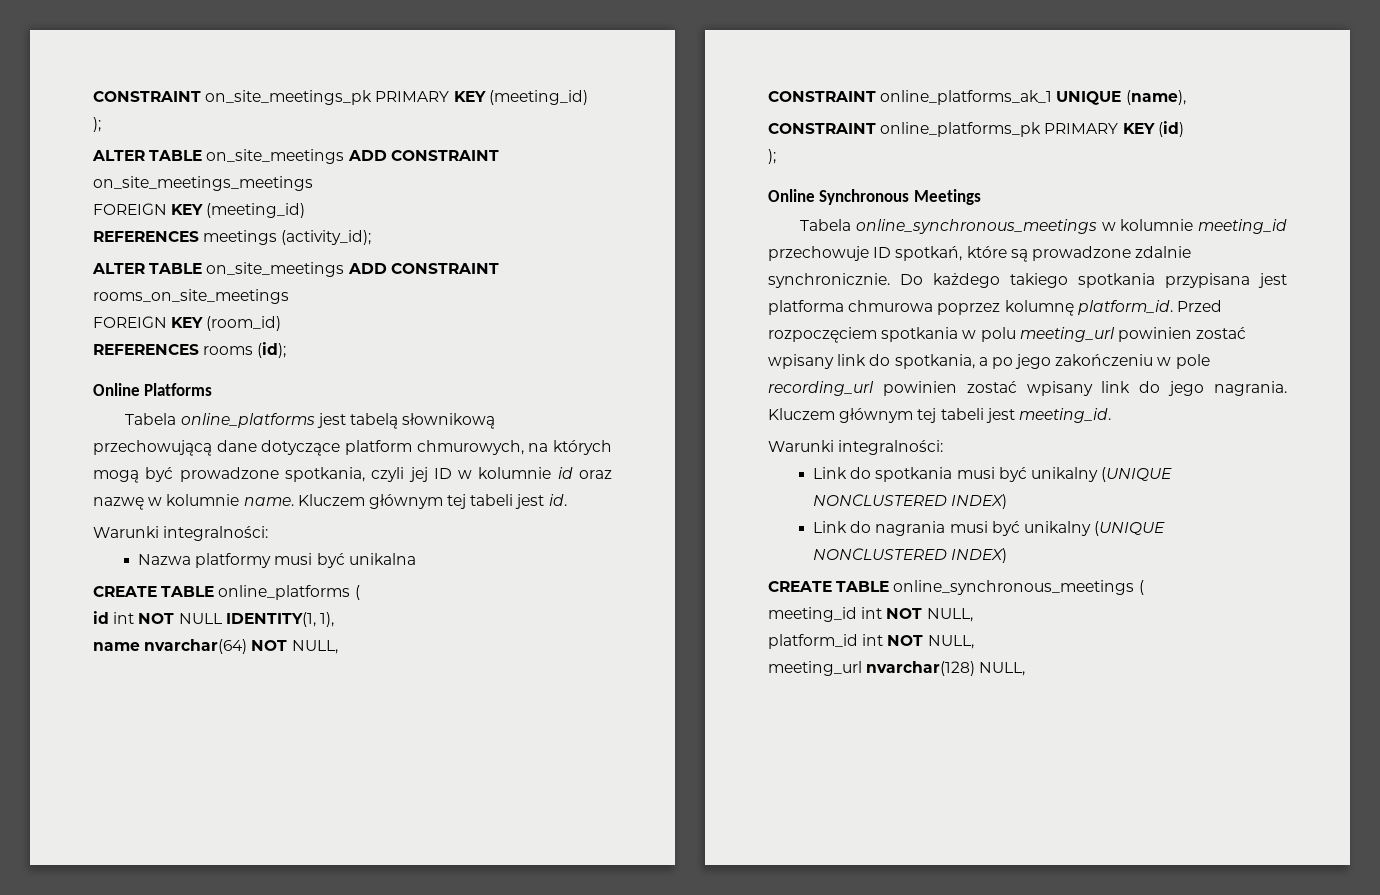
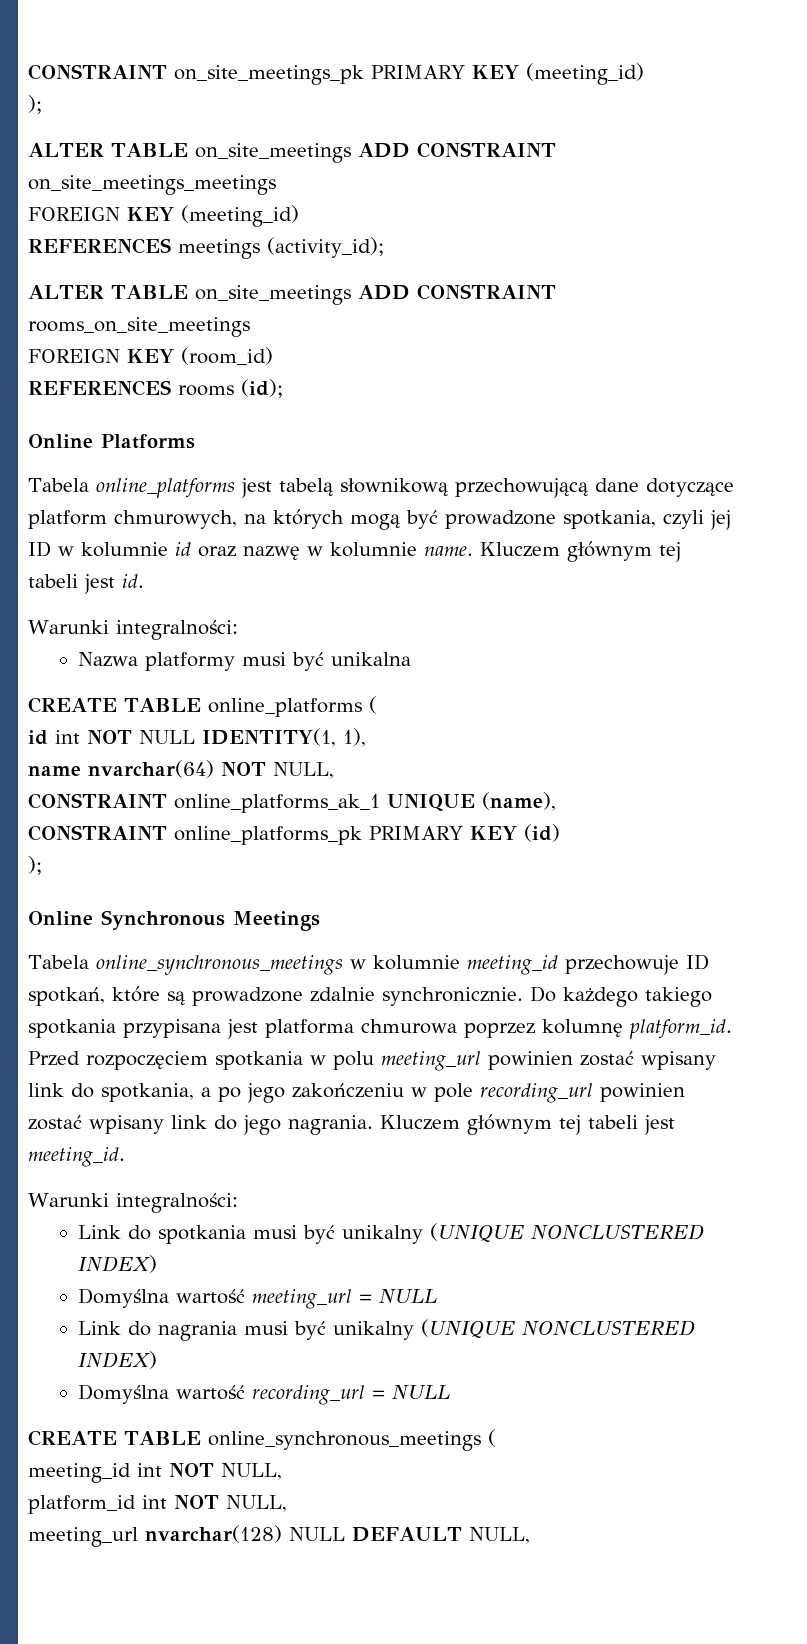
+ Domyślna wartość meeting_url = NULL
+ Domyślna wartość recording_url = NULL
- meeting_url nvarchar(128) NULL,
+ meeting_url nvarchar(128) NULL DEFAULT NULL,

